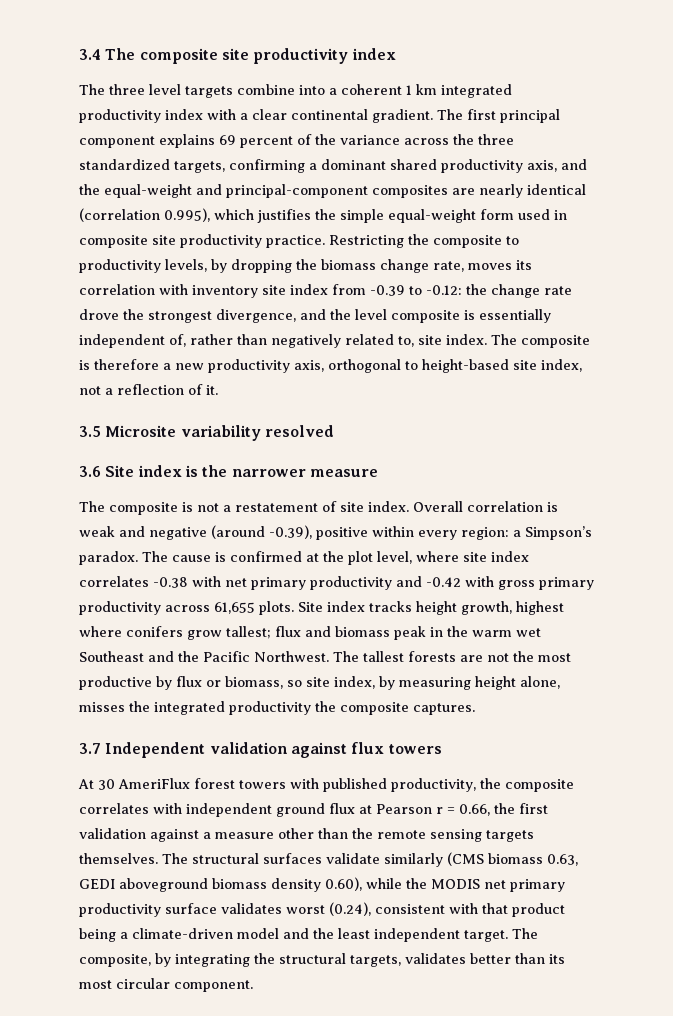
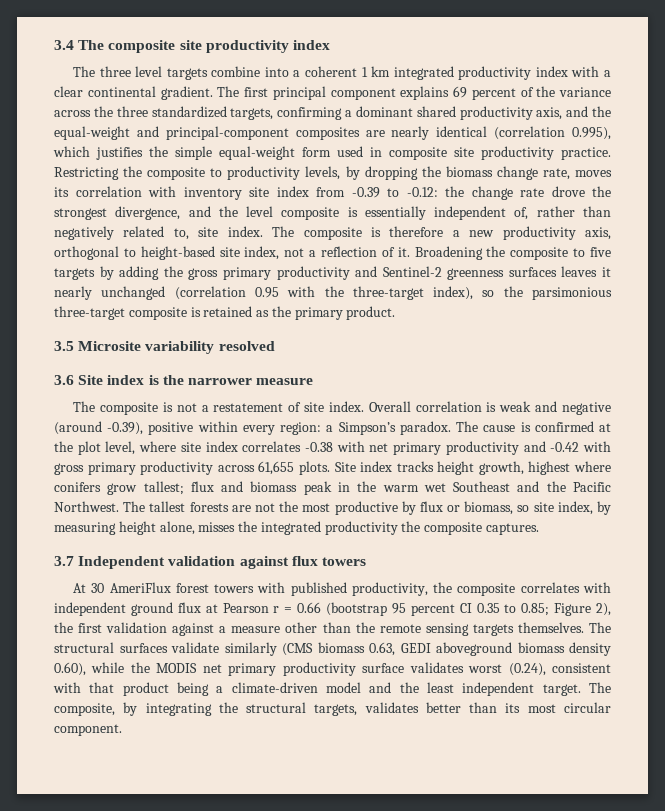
+ Broadening the composite to five targets by adding the gross primary productivity and Sentinel-2 greenness surfaces leaves it nearly unchanged (correlation 0.95 with the three-target index), so the parsimonious three-target composite is retained as the primary product.
- At 30 AmeriFlux forest towers with published productivity, the composite correlates with independent ground flux at Pearson r = 0.66, the first validation against a measure other than the remote sensing targets themselves.
+ At 30 AmeriFlux forest towers with published productivity, the composite correlates with independent ground flux at Pearson r = 0.66 (bootstrap 95 percent CI 0.35 to 0.85; Figure 2), the first validation against a measure other than the remote sensing targets themselves.

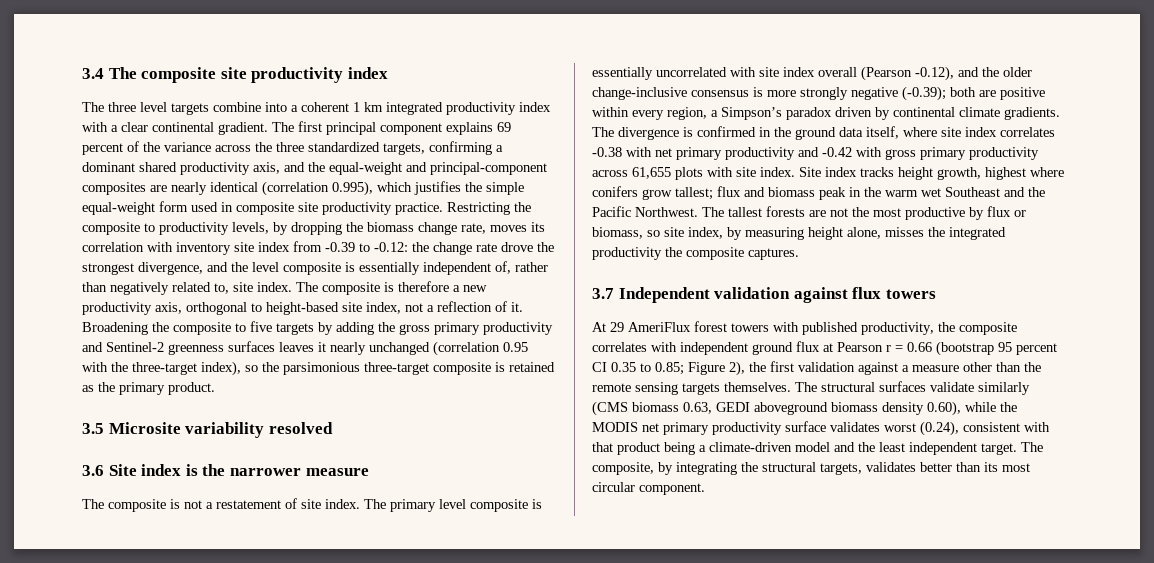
- Overall correlation is weak and negative (around -0.39), positive within every region: a Simpson’s paradox. The cause is confirmed at the plot level, where site index correlates -0.38 with net primary productivity and -0.42 with gross primary productivity across 61,655 plots.
+ The primary level composite is essentially uncorrelated with site index overall (Pearson -0.12), and the older change-inclusive consensus is more strongly negative (-0.39); both are positive within every region, a Simpson’s paradox driven by continental climate gradients. The divergence is confirmed in the ground data itself, where site index correlates -0.38 with net primary productivity and -0.42 with gross primary productivity across 61,655 plots with site index.
- At 30 AmeriFlux forest towers with published productivity, the composite correlates with independent ground flux at Pearson r = 0.66 (bootstrap 95 percent CI 0.35 to 0.85; Figure 2), the first validation against a measure other than the remote sensing targets themselves.
+ At 29 AmeriFlux forest towers with published productivity, the composite correlates with independent ground flux at Pearson r = 0.66 (bootstrap 95 percent CI 0.35 to 0.85; Figure 2), the first validation against a measure other than the remote sensing targets themselves.

